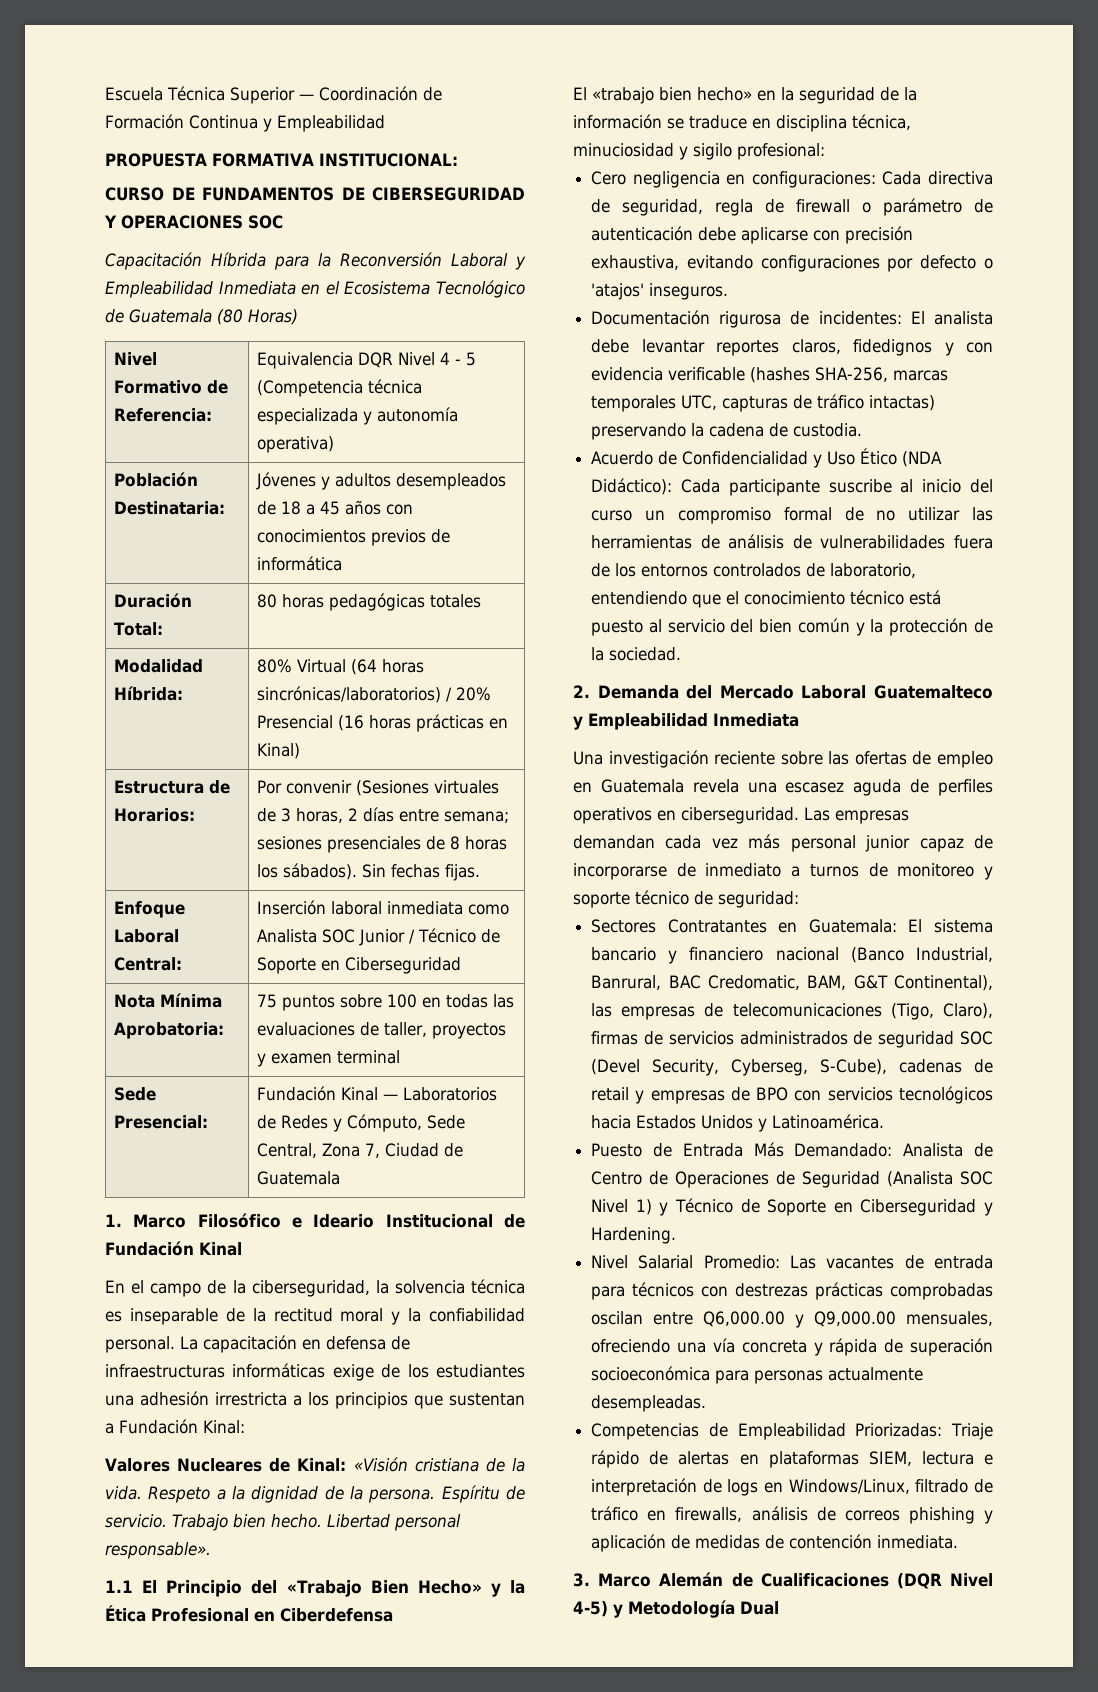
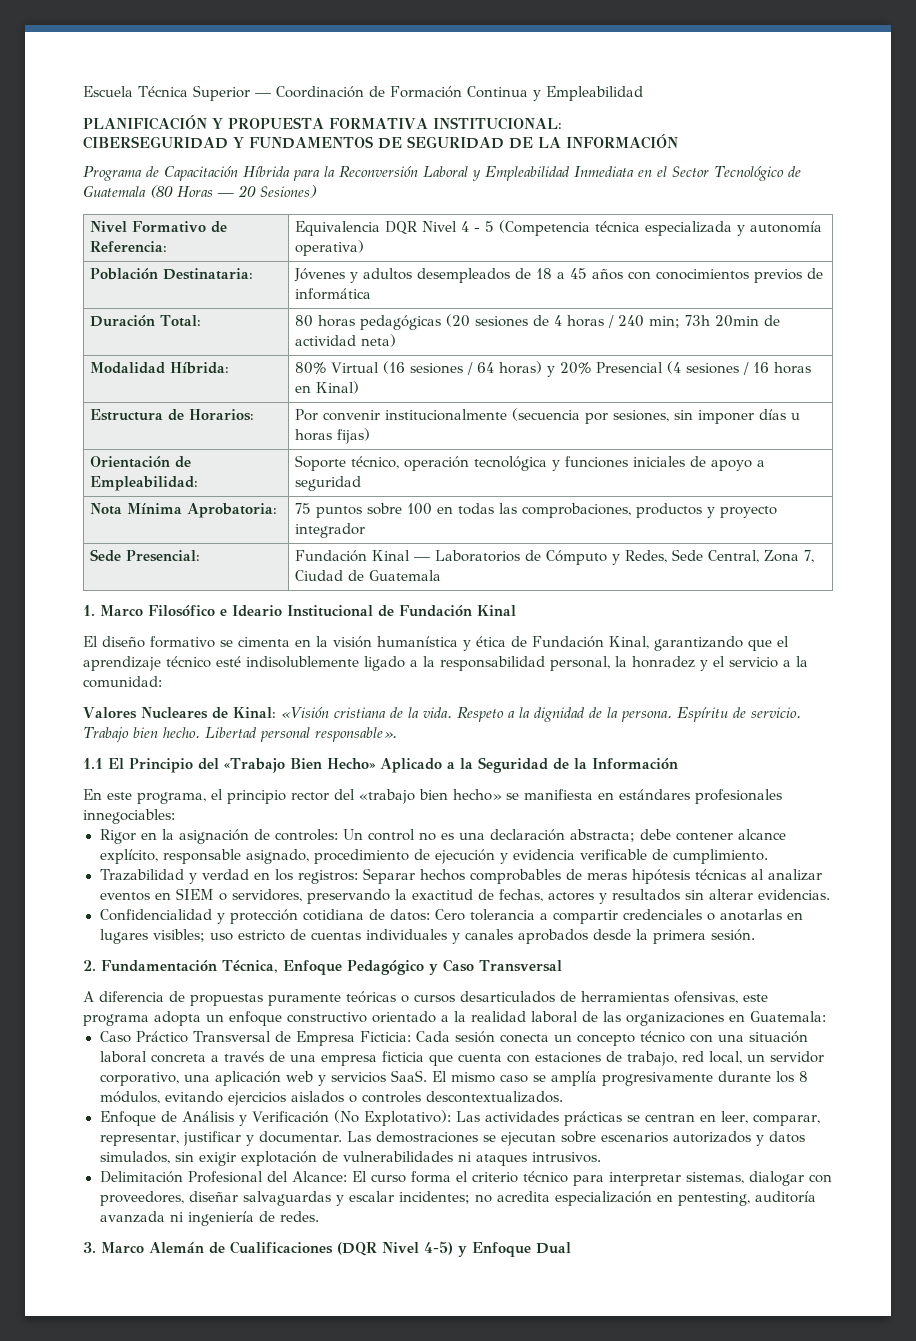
- PROPUESTA FORMATIVA INSTITUCIONAL:
+ PLANIFICACIÓN Y PROPUESTA FORMATIVA INSTITUCIONAL:
- CURSO DE FUNDAMENTOS DE CIBERSEGURIDAD Y OPERACIONES SOC
- Capacitación Híbrida para la Reconversión Laboral y Empleabilidad Inmediata en el Ecosistema Tecnológico de Guatemala (80 Horas)
+ CIBERSEGURIDAD Y FUNDAMENTOS DE SEGURIDAD DE LA INFORMACIÓN
+ Programa de Capacitación Híbrida para la Reconversión Laboral y Empleabilidad Inmediata en el Sector Tecnológico de Guatemala (80 Horas — 20 Sesiones)
- Duración Total: | 80 horas pedagógicas totales
- Modalidad Híbrida: | 80% Virtual (64 horas sincrónicas/laboratorios) / 20% Presencial (16 horas prácticas en Kinal)
+ Duración Total: | 80 horas pedagógicas (20 sesiones de 4 horas / 240 min; 73h 20min de actividad neta)
+ Modalidad Híbrida: | 80% Virtual (16 sesiones / 64 horas) y 20% Presencial (4 sesiones / 16 horas en Kinal)
- Estructura de Horarios: | Por convenir (Sesiones virtuales de 3 horas, 2 días entre semana; sesiones presenciales de 8 horas los sábados). Sin fechas fijas.
- Enfoque Laboral Central: | Inserción laboral inmediata como Analista SOC Junior / Técnico de Soporte en Ciberseguridad
+ Estructura de Horarios: | Por convenir institucionalmente (secuencia por sesiones, sin imponer días u horas fijas)
+ Orientación de Empleabilidad: | Soporte técnico, operación tecnológica y funciones iniciales de apoyo a seguridad
- Nota Mínima Aprobatoria: | 75 puntos sobre 100 en todas las evaluaciones de taller, proyectos y examen terminal
+ Nota Mínima Aprobatoria: | 75 puntos sobre 100 en todas las comprobaciones, productos y proyecto integrador
- Sede Presencial: | Fundación Kinal — Laboratorios de Redes y Cómputo, Sede Central, Zona 7, Ciudad de Guatemala
+ Sede Presencial: | Fundación Kinal — Laboratorios de Cómputo y Redes, Sede Central, Zona 7, Ciudad de Guatemala
- En el campo de la ciberseguridad, la solvencia técnica es inseparable de la rectitud moral y la confiabilidad personal. La capacitación en defensa de infraestructuras informáticas exige de los estudiantes una adhesión irrestricta a los principios que sustentan a Fundación Kinal:
+ El diseño formativo se cimenta en la visión humanística y ética de Fundación Kinal, garantizando que el aprendizaje técnico esté indisolublemente ligado a la responsabilidad personal, la honradez y el servicio a la comunidad:
- 1.1 El Principio del «Trabajo Bien Hecho» y la Ética Profesional en Ciberdefensa
- El «trabajo bien hecho» en la seguridad de la información se traduce en disciplina técnica, minuciosidad y sigilo profesional:
- Cero negligencia en configuraciones: Cada directiva de seguridad, regla de firewall o parámetro de autenticación debe aplicarse con precisión exhaustiva, evitando configuraciones por defecto o 'atajos' inseguros.
- Documentación rigurosa de incidentes: El analista debe levantar reportes claros, fidedignos y con evidencia verificable (hashes SHA-256, marcas temporales UTC, capturas de tráfico intactas) preservando la cadena de custodia.
- Acuerdo de Confidencialidad y Uso Ético (NDA Didáctico): Cada participante suscribe al inicio del curso un compromiso formal de no utilizar las herramientas de análisis de vulnerabilidades fuera de los entornos controlados de laboratorio, entendiendo que el conocimiento técnico está puesto al servicio del bien común y la protección de la sociedad.
- 2. Demanda del Mercado Laboral Guatemalteco y Empleabilidad Inmediata
- Una investigación reciente sobre las ofertas de empleo en Guatemala revela una escasez aguda de perfiles operativos en ciberseguridad. Las empresas demandan cada vez más personal junior capaz de incorporarse de inmediato a turnos de monitoreo y soporte técnico de seguridad:
- Sectores Contratantes en Guatemala: El sistema bancario y financiero nacional (Banco Industrial, Banrural, BAC Credomatic, BAM, G&T Continental), las empresas de telecomunicaciones (Tigo, Claro), firmas de servicios administrados de seguridad SOC (Devel Security, Cyberseg, S-Cube), cadenas de retail y empresas de BPO con servicios tecnológicos hacia Estados Unidos y Latinoamérica.
- Puesto de Entrada Más Demandado: Analista de Centro de Operaciones de Seguridad (Analista SOC Nivel 1) y Técnico de Soporte en Ciberseguridad y Hardening.
- Nivel Salarial Promedio: Las vacantes de entrada para técnicos con destrezas prácticas comprobadas oscilan entre Q6,000.00 y Q9,000.00 mensuales, ofreciendo una vía concreta y rápida de superación socioeconómica para personas actualmente desempleadas.
- Competencias de Empleabilidad Priorizadas: Triaje rápido de alertas en plataformas SIEM, lectura e interpretación de logs en Windows/Linux, filtrado de tráfico en firewalls, análisis de correos phishing y aplicación de medidas de contención inmediata.
+ 1.1 El Principio del «Trabajo Bien Hecho» Aplicado a la Seguridad de la Información
+ En este programa, el principio rector del «trabajo bien hecho» se manifiesta en estándares profesionales innegociables:
+ Rigor en la asignación de controles: Un control no es una declaración abstracta; debe contener alcance explícito, responsable asignado, procedimiento de ejecución y evidencia verificable de cumplimiento.
+ Trazabilidad y verdad en los registros: Separar hechos comprobables de meras hipótesis técnicas al analizar eventos en SIEM o servidores, preservando la exactitud de fechas, actores y resultados sin alterar evidencias.
+ Confidencialidad y protección cotidiana de datos: Cero tolerancia a compartir credenciales o anotarlas en lugares visibles; uso estricto de cuentas individuales y canales aprobados desde la primera sesión.
+ 2. Fundamentación Técnica, Enfoque Pedagógico y Caso Transversal
+ A diferencia de propuestas puramente teóricas o cursos desarticulados de herramientas ofensivas, este programa adopta un enfoque constructivo orientado a la realidad laboral de las organizaciones en Guatemala:
+ Caso Práctico Transversal de Empresa Ficticia: Cada sesión conecta un concepto técnico con una situación laboral concreta a través de una empresa ficticia que cuenta con estaciones de trabajo, red local, un servidor corporativo, una aplicación web y servicios SaaS. El mismo caso se amplía progresivamente durante los 8 módulos, evitando ejercicios aislados o controles descontextualizados.
+ Enfoque de Análisis y Verificación (No Explotativo): Las actividades prácticas se centran en leer, comparar, representar, justificar y documentar. Las demostraciones se ejecutan sobre escenarios autorizados y datos simulados, sin exigir explotación de vulnerabilidades ni ataques intrusivos.
+ Delimitación Profesional del Alcance: El curso forma el criterio técnico para interpretar sistemas, dialogar con proveedores, diseñar salvaguardas y escalar incidentes; no acredita especialización en pentesting, auditoría avanzada ni ingeniería de redes.
- 3. Marco Alemán de Cualificaciones (DQR Nivel 4-5) y Metodología Dual
+ 3. Marco Alemán de Cualificaciones (DQR Nivel 4-5) y Enfoque Dual

